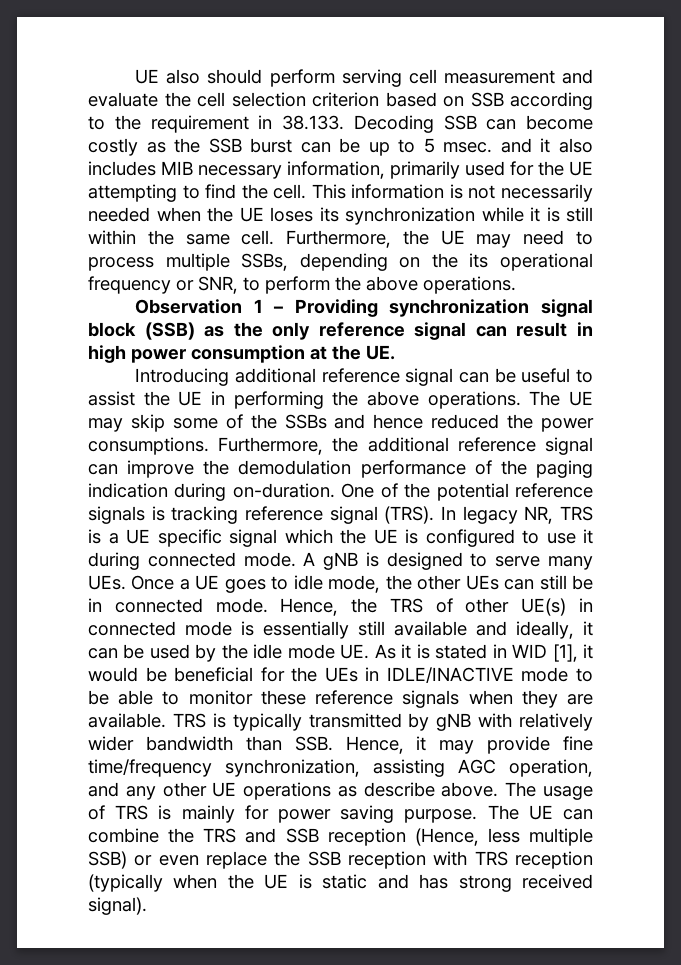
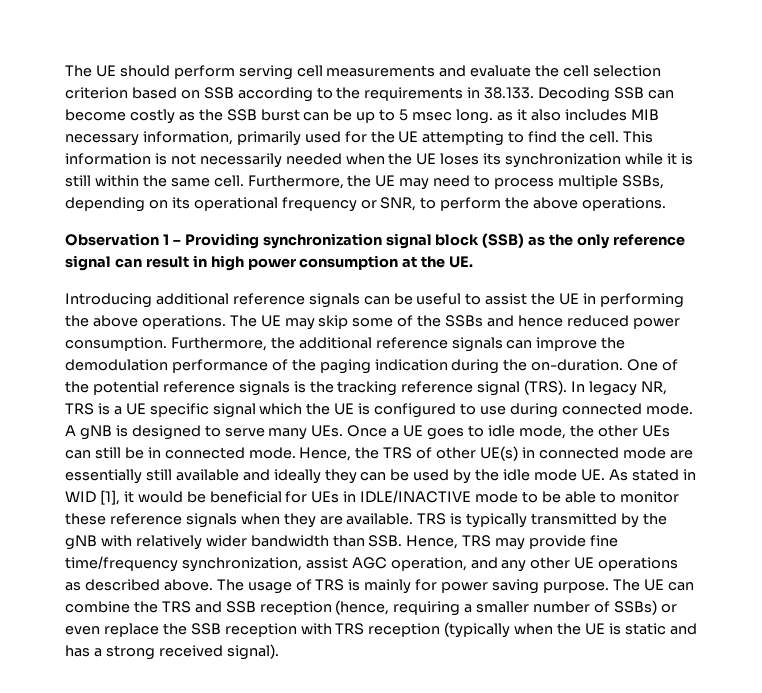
- UE also should perform serving cell measurement and evaluate the cell selection criterion based on SSB according to the requirement in 38.133. Decoding SSB can become costly as the SSB burst can be up to 5 msec. and it also includes MIB necessary information, primarily used for the UE attempting to find the cell.
+ The UE should perform serving cell measurements and evaluate the cell selection criterion based on SSB according to the requirements in 38.133. Decoding SSB can become costly as the SSB burst can be up to 5 msec long. as it also includes MIB necessary information, primarily used for the UE attempting to find the cell.
- Furthermore, the UE may need to process multiple SSBs, depending on the its operational frequency or SNR, to perform the above operations.
+ Furthermore, the UE may need to process multiple SSBs, depending on its operational frequency or SNR, to perform the above operations.
- Introducing additional reference signal can be useful to assist the UE in performing the above operations.
+ Introducing additional reference signals can be useful to assist the UE in performing the above operations.
- The UE may skip some of the SSBs and hence reduced the power consumptions.
+ The UE may skip some of the SSBs and hence reduced power consumption.
- Furthermore, the additional reference signal can improve the demodulation performance of the paging indication during on-duration.
+ Furthermore, the additional reference signals can improve the demodulation performance of the paging indication during the on-duration.
- One of the potential reference signals is tracking reference signal (TRS).
+ One of the potential reference signals is the tracking reference signal (TRS).
- In legacy NR, TRS is a UE specific signal which the UE is configured to use it during connected mode.
+ In legacy NR, TRS is a UE specific signal which the UE is configured to use during connected mode.
- Hence, the TRS of other UE(s) in connected mode is essentially still available and ideally, it can be used by the idle mode UE. As it is stated in WID [1], it would be beneficial for the UEs in IDLE/INACTIVE mode to be able to monitor these reference signals when they are available.
+ Hence, the TRS of other UE(s) in connected mode are essentially still available and ideally they can be used by the idle mode UE. As stated in WID [1], it would be beneficial for UEs in IDLE/INACTIVE mode to be able to monitor these reference signals when they are available.
- TRS is typically transmitted by gNB with relatively wider bandwidth than SSB. Hence, it may provide fine time/frequency synchronization, assisting AGC operation, and any other UE operations as describe above.
+ TRS is typically transmitted by the gNB with relatively wider bandwidth than SSB. Hence, TRS may provide fine time/frequency synchronization, assist AGC operation, and any other UE operations as described above.
- The UE can combine the TRS and SSB reception (Hence, less multiple SSB) or even replace the SSB reception with TRS reception (typically when the UE is static and has strong received signal).
+ The UE can combine the TRS and SSB reception (hence, requiring a smaller number of SSBs) or even replace the SSB reception with TRS reception (typically when the UE is static and has a strong received signal).

